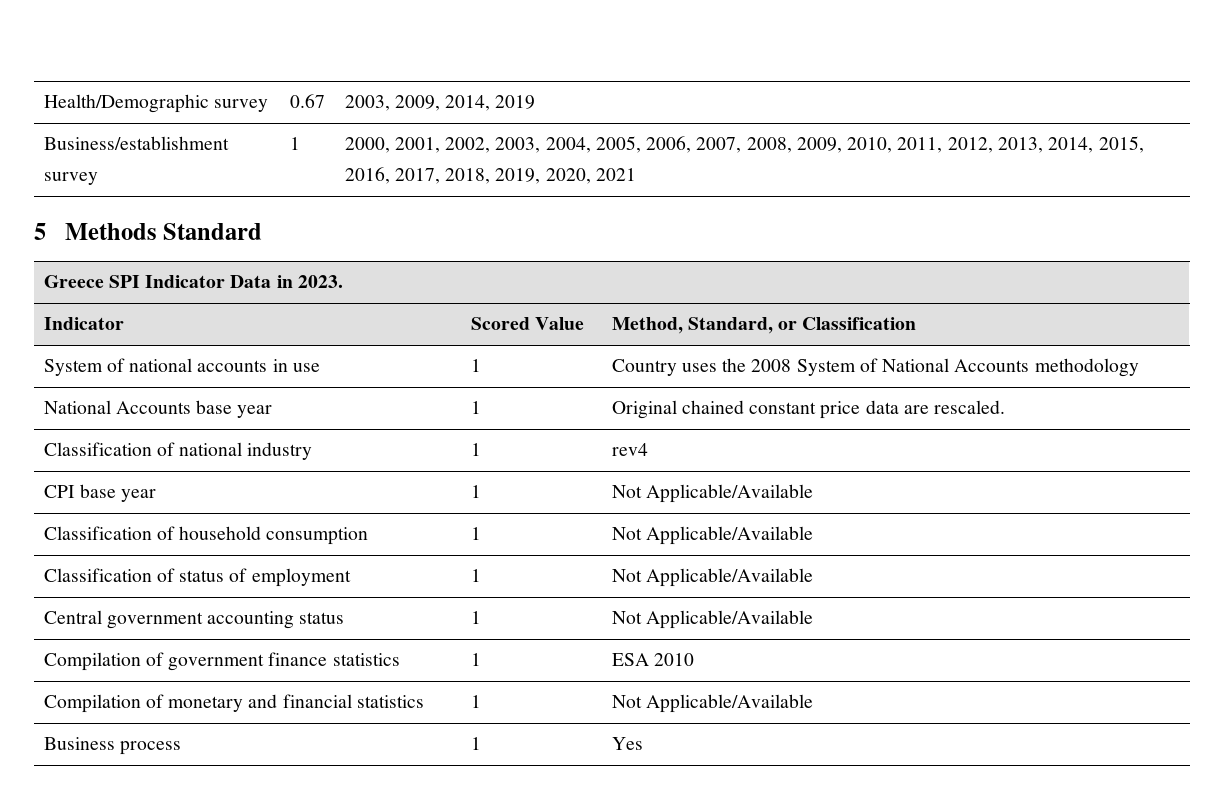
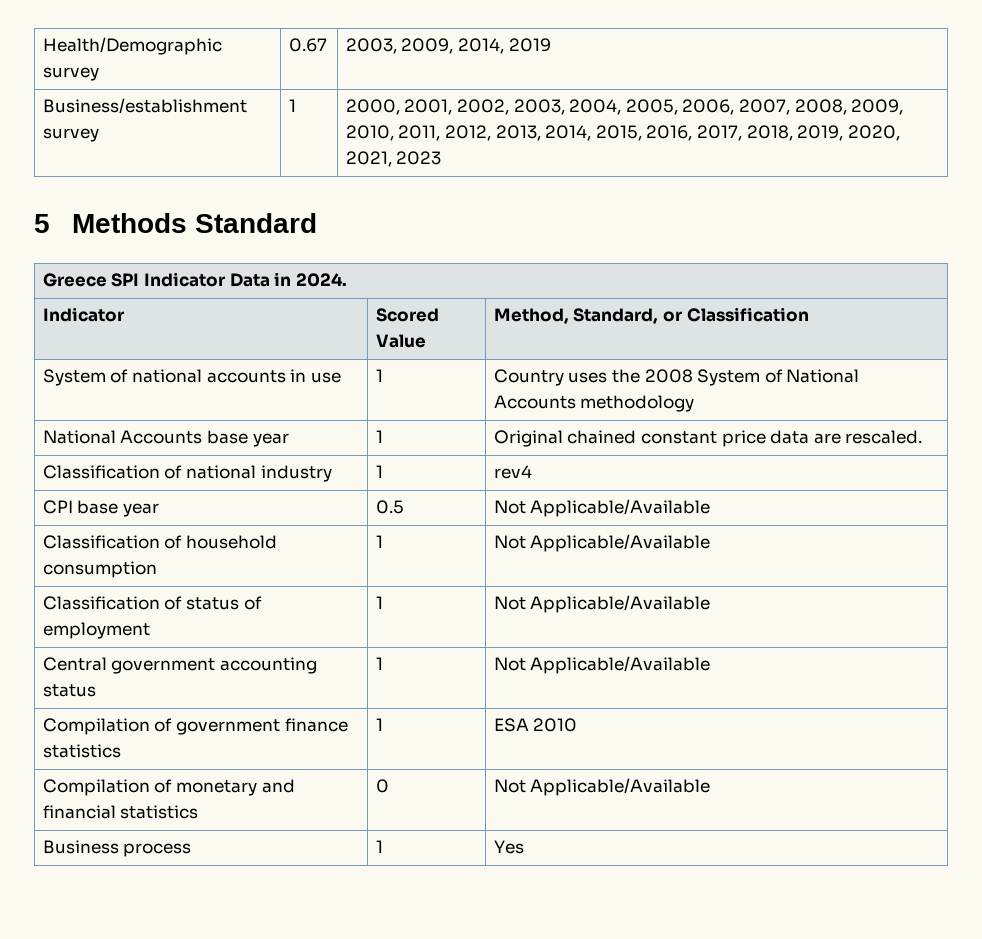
- Business/establishment survey | 1 | 2000, 2001, 2002, 2003, 2004, 2005, 2006, 2007, 2008, 2009, 2010, 2011, 2012, 2013, 2014, 2015, 2016, 2017, 2018, 2019, 2020, 2021
+ Business/establishment survey | 1 | 2000, 2001, 2002, 2003, 2004, 2005, 2006, 2007, 2008, 2009, 2010, 2011, 2012, 2013, 2014, 2015, 2016, 2017, 2018, 2019, 2020, 2021, 2023
- Greece SPI Indicator Data in 2023.
+ Greece SPI Indicator Data in 2024.
- CPI base year | 1 | Not Applicable/Available
+ CPI base year | 0.5 | Not Applicable/Available
- Compilation of monetary and financial statistics | 1 | Not Applicable/Available
+ Compilation of monetary and financial statistics | 0 | Not Applicable/Available

